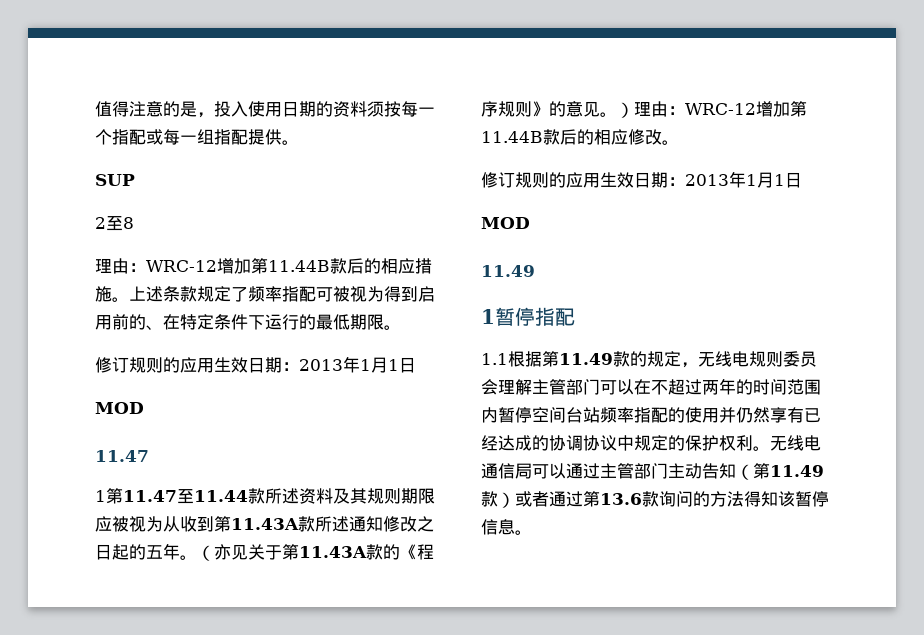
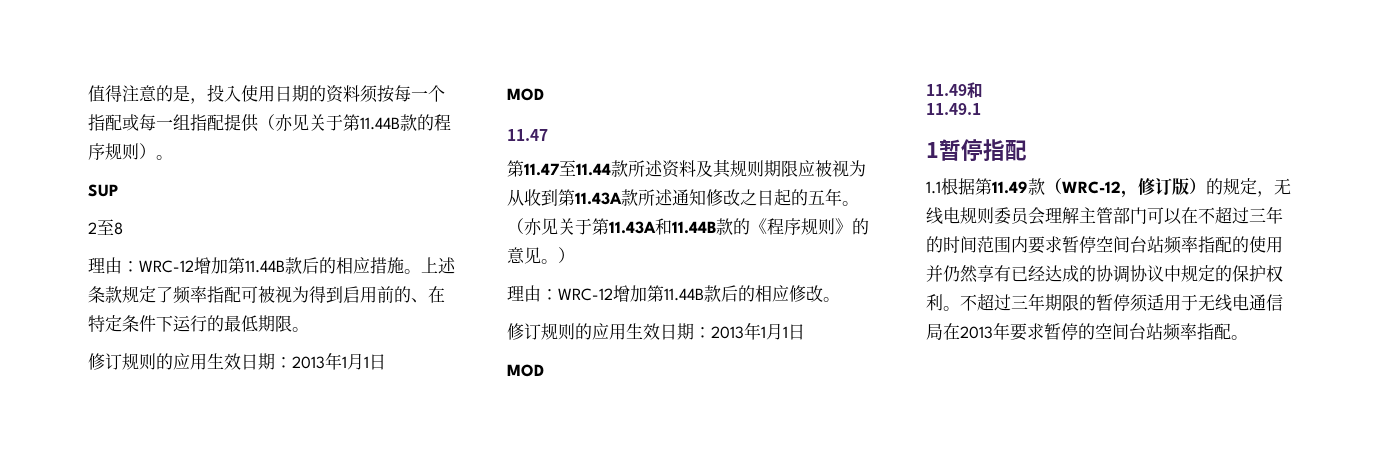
- 值得注意的是，投入使用日期的资料须按每一个指配或每一组指配提供。
+ 值得注意的是，投入使用日期的资料须按每一个指配或每一组指配提供（亦见关于第11.44B款的程序规则）。
- 1第11.47至11.44款所述资料及其规则期限应被视为从收到第11.43A款所述通知修改之日起的五年。
+ 第11.47至11.44款所述资料及其规则期限应被视为从收到第11.43A款所述通知修改之日起的五年。
- （亦见关于第11.43A款的《程序规则》的意见。）理由：WRC-12增加第11.44B款后的相应修改。
+ （亦见关于第11.43A和11.44B款的《程序规则》的意见。）
+ 理由：WRC-12增加第11.44B款后的相应修改。
  修订规则的应用生效日期：2013年1月1日
  MOD
- 11.49
+ 11.49和
+ 11.49.1
- 1.1根据第11.49款的规定，无线电规则委员会理解主管部门可以在不超过两年的时间范围内暂停空间台站频率指配的使用并仍然享有已经达成的协调协议中规定的保护权利。
+ 1.1根据第11.49款（WRC-12，修订版）的规定，无线电规则委员会理解主管部门可以在不超过三年的时间范围内要求暂停空间台站频率指配的使用并仍然享有已经达成的协调协议中规定的保护权利。
- 无线电通信局可以通过主管部门主动告知（第11.49款）或者通过第13.6款询问的方法得知该暂停信息。
+ 不超过三年期限的暂停须适用于无线电通信局在2013年要求暂停的空间台站频率指配。

